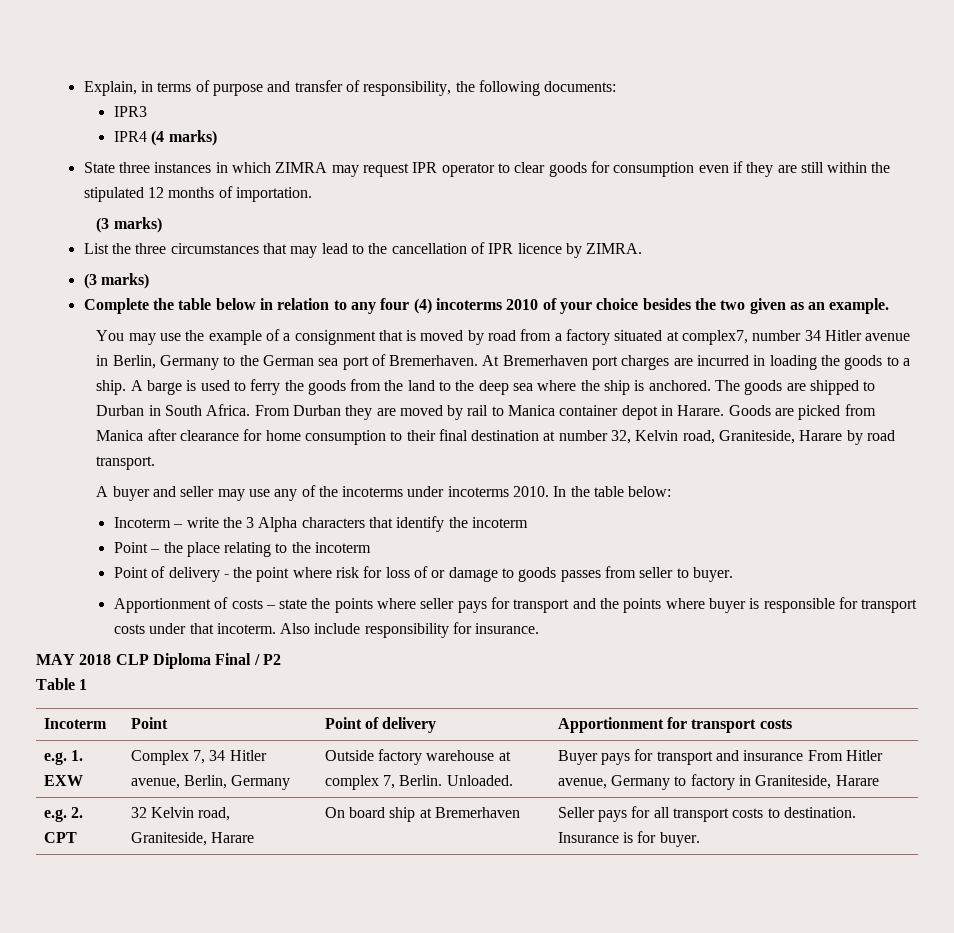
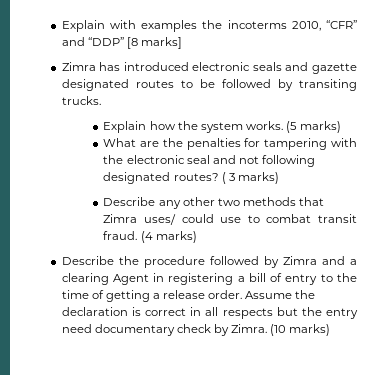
- Explain, in terms of purpose and transfer of responsibility, the following documents:
- IPR3
- IPR4 (4 marks)
- State three instances in which ZIMRA may request IPR operator to clear goods for consumption even if they are still within the stipulated 12 months of importation.
- (3 marks)
- List the three circumstances that may lead to the cancellation of IPR licence by ZIMRA.
- (3 marks)
- Complete the table below in relation to any four (4) incoterms 2010 of your choice besides the two given as an example.
- You may use the example of a consignment that is moved by road from a factory situated at complex7, number 34 Hitler avenue in Berlin, Germany to the German sea port of Bremerhaven. At Bremerhaven port charges are incurred in loading the goods to a ship. A barge is used to ferry the goods from the land to the deep sea where the ship is anchored. The goods are shipped to Durban in South Africa. From Durban they are moved by rail to Manica container depot in Harare. Goods are picked from Manica after clearance for home consumption to their final destination at number 32, Kelvin road, Graniteside, Harare by road transport.
- A buyer and seller may use any of the incoterms under incoterms 2010. In the table below:
- Incoterm – write the 3 Alpha characters that identify the incoterm
- Point – the place relating to the incoterm
- Point of delivery - the point where risk for loss of or damage to goods passes from seller to buyer.
- Apportionment of costs – state the points where seller pays for transport and the points where buyer is responsible for transport costs under that incoterm. Also include responsibility for insurance.
- MAY 2018 CLP Diploma Final / P2
- Table 1
- Incoterm | Point | Point of delivery | Apportionment for transport costs
- e.g. 1. EXW | Complex 7, 34 Hitler avenue, Berlin, Germany | Outside factory warehouse at complex 7, Berlin. Unloaded. | Buyer pays for transport and insurance From Hitler avenue, Germany to factory in Graniteside, Harare
- e.g. 2. CPT | 32 Kelvin road, Graniteside, Harare | On board ship at Bremerhaven | Seller pays for all transport costs to destination. Insurance is for buyer.
+ Explain with examples the incoterms 2010, “CFR” and “DDP” [8 marks]
+ Zimra has introduced electronic seals and gazette designated routes to be followed by transiting trucks.
+ Explain how the system works. (5 marks)
+ What are the penalties for tampering with the electronic seal and not following designated routes? ( 3 marks)
+ Describe any other two methods that Zimra uses/ could use to combat transit fraud. (4 marks)
+ Describe the procedure followed by Zimra and a clearing Agent in registering a bill of entry to the time of getting a release order. Assume the declaration is correct in all respects but the entry need documentary check by Zimra. (10 marks)

